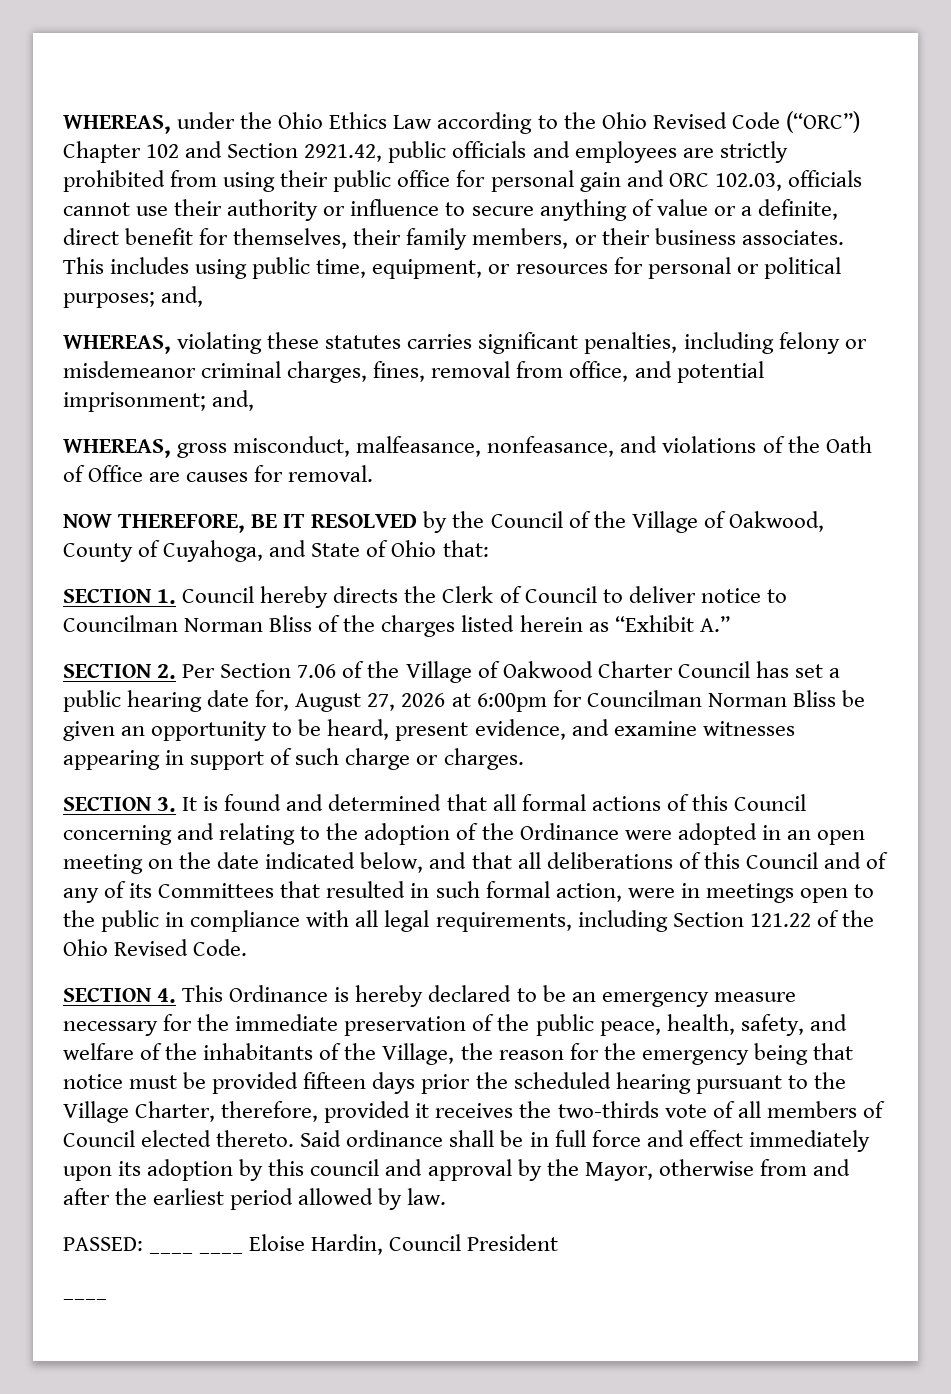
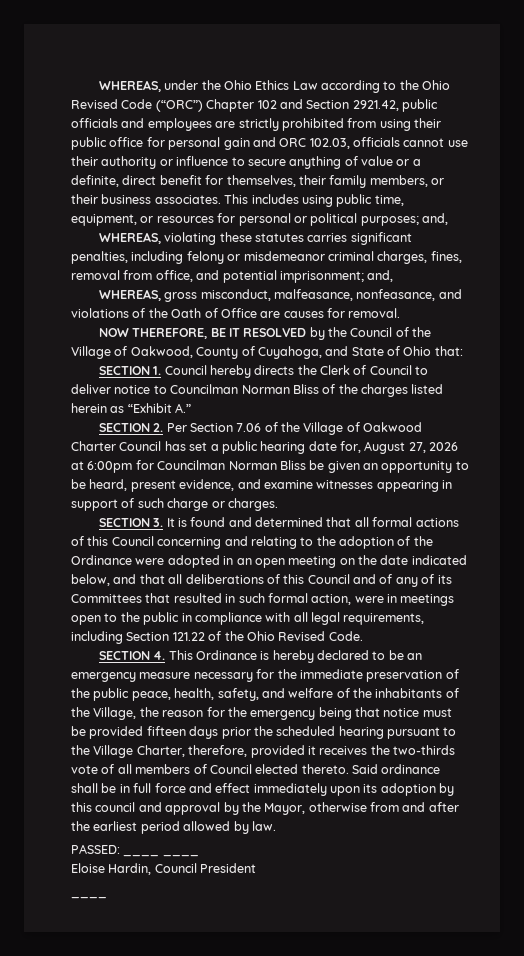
- PASSED: ____ ____ Eloise Hardin, Council President
+ PASSED: ____ ____
+ Eloise Hardin, Council President

